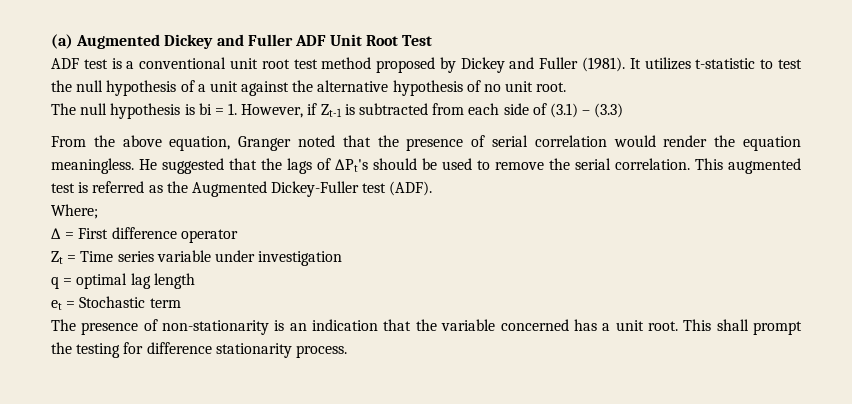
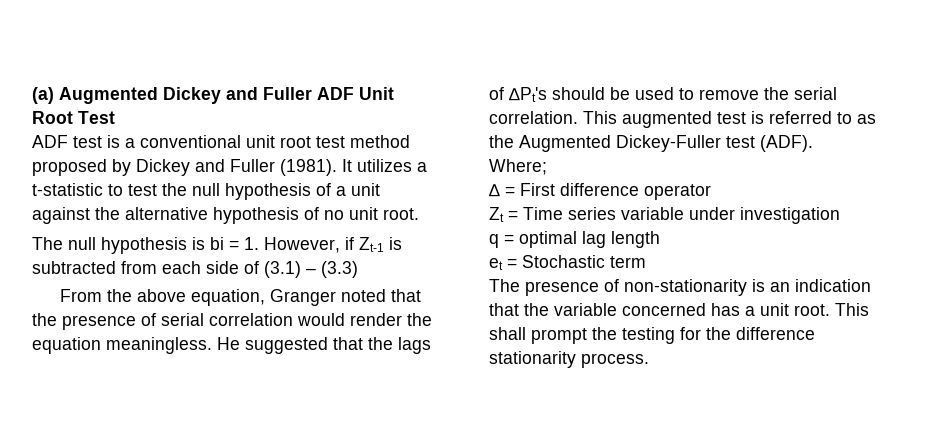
- It utilizes t-statistic to test the null hypothesis of a unit against the alternative hypothesis of no unit root.
+ It utilizes a t-statistic to test the null hypothesis of a unit against the alternative hypothesis of no unit root.
- This augmented test is referred as the Augmented Dickey-Fuller test (ADF).
+ This augmented test is referred to as the Augmented Dickey-Fuller test (ADF).
- This shall prompt the testing for difference stationarity process.
+ This shall prompt the testing for the difference stationarity process.

